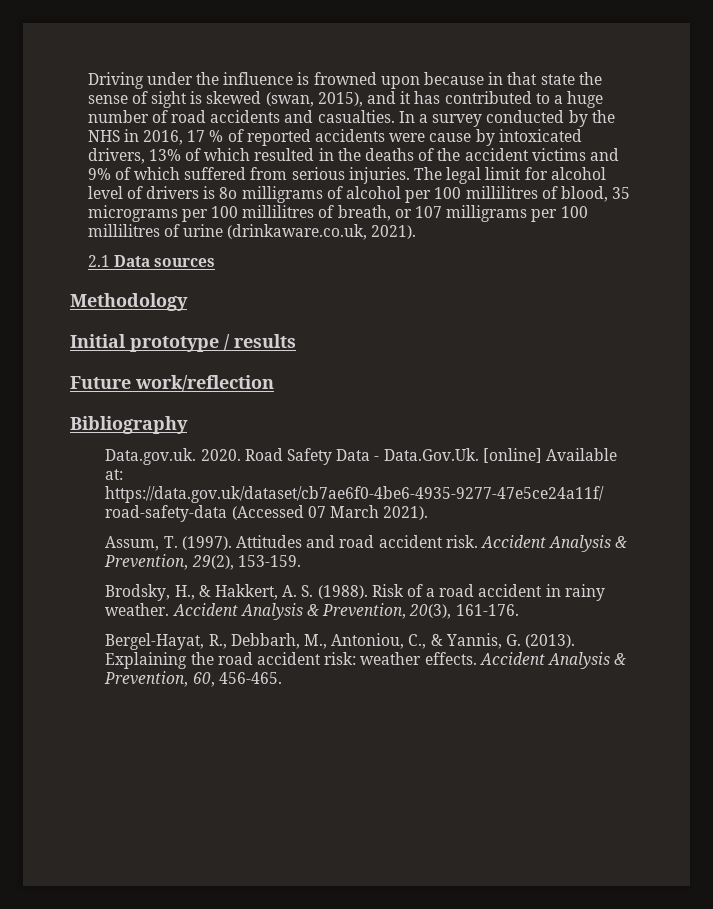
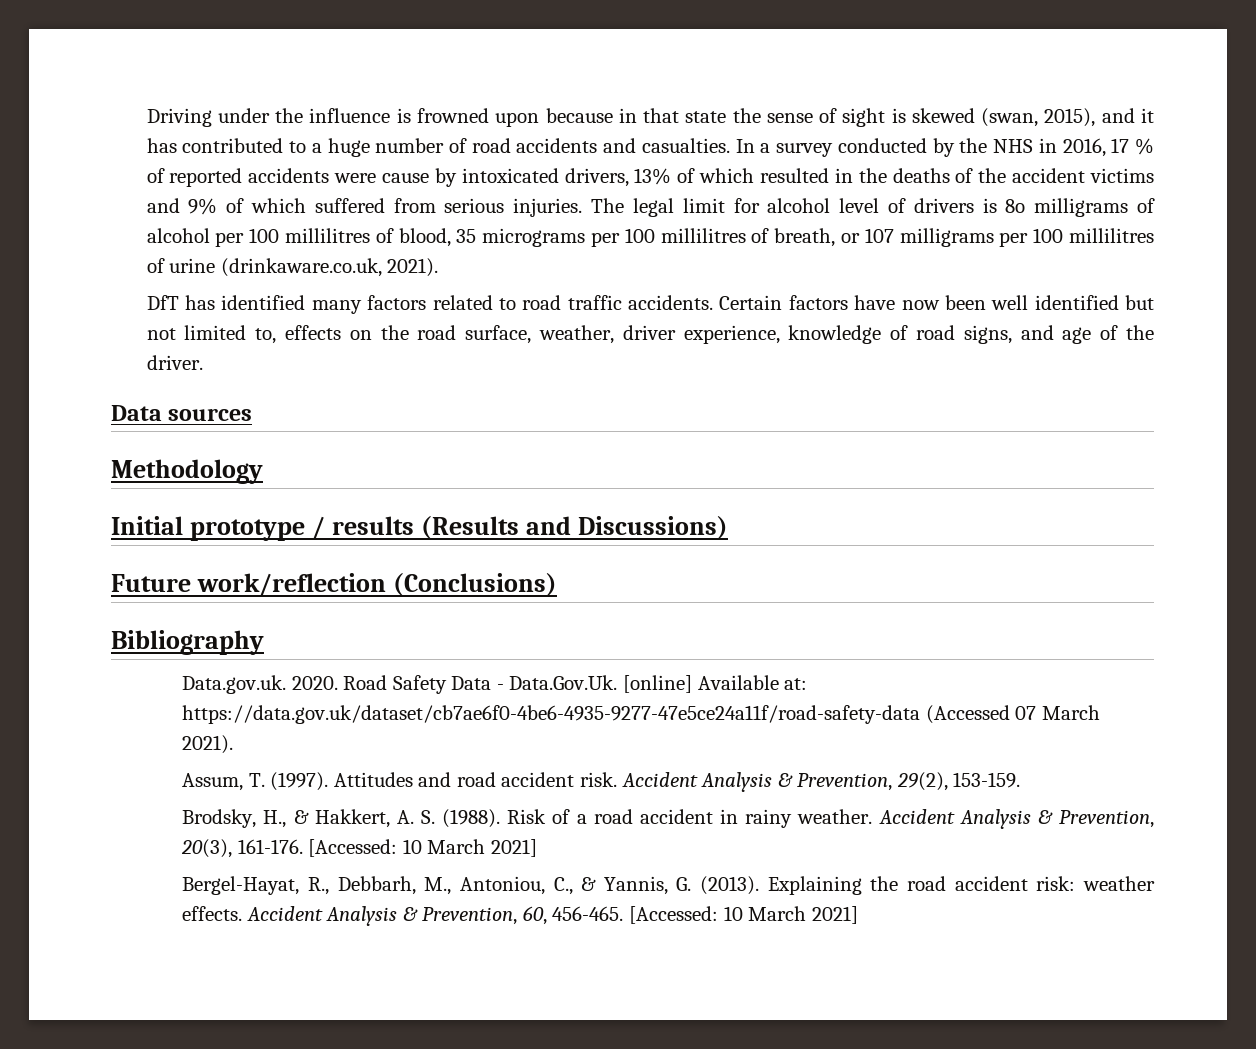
- 2.1 Data sources
+ DfT has identified many factors related to road traffic accidents. Certain factors have now been well identified but not limited to, effects on the road surface, weather, driver experience, knowledge of road signs, and age of the driver.
+ Data sources
- Initial prototype / results
+ Initial prototype / results (Results and Discussions)
- Future work/reflection
+ Future work/reflection (Conclusions)
- Accident Analysis & Prevention, 20(3), 161-176.
+ Accident Analysis & Prevention, 20(3), 161-176. [Accessed: 10 March 2021]
- Accident Analysis & Prevention, 60, 456-465.
+ Accident Analysis & Prevention, 60, 456-465. [Accessed: 10 March 2021]

